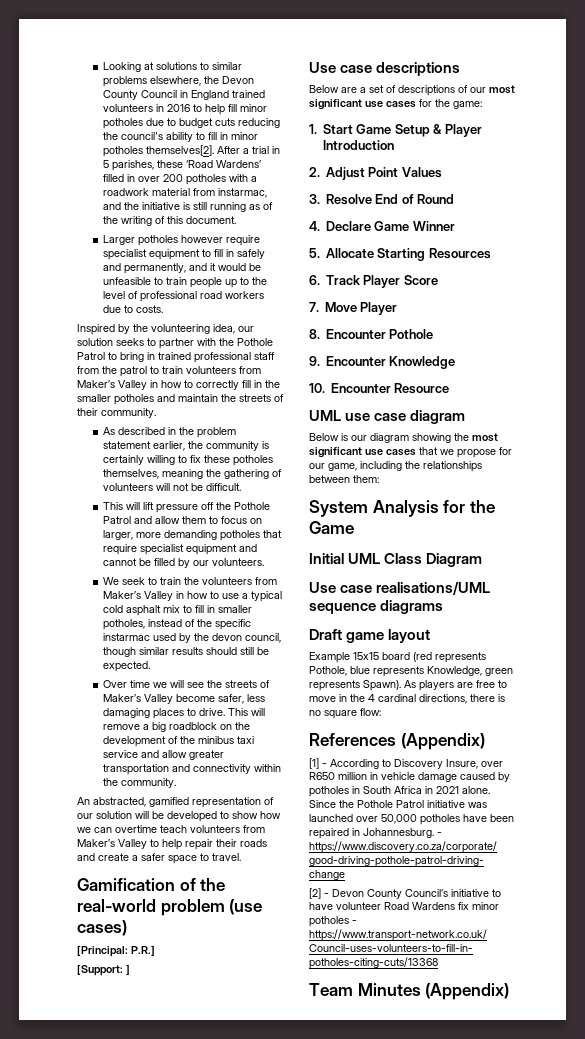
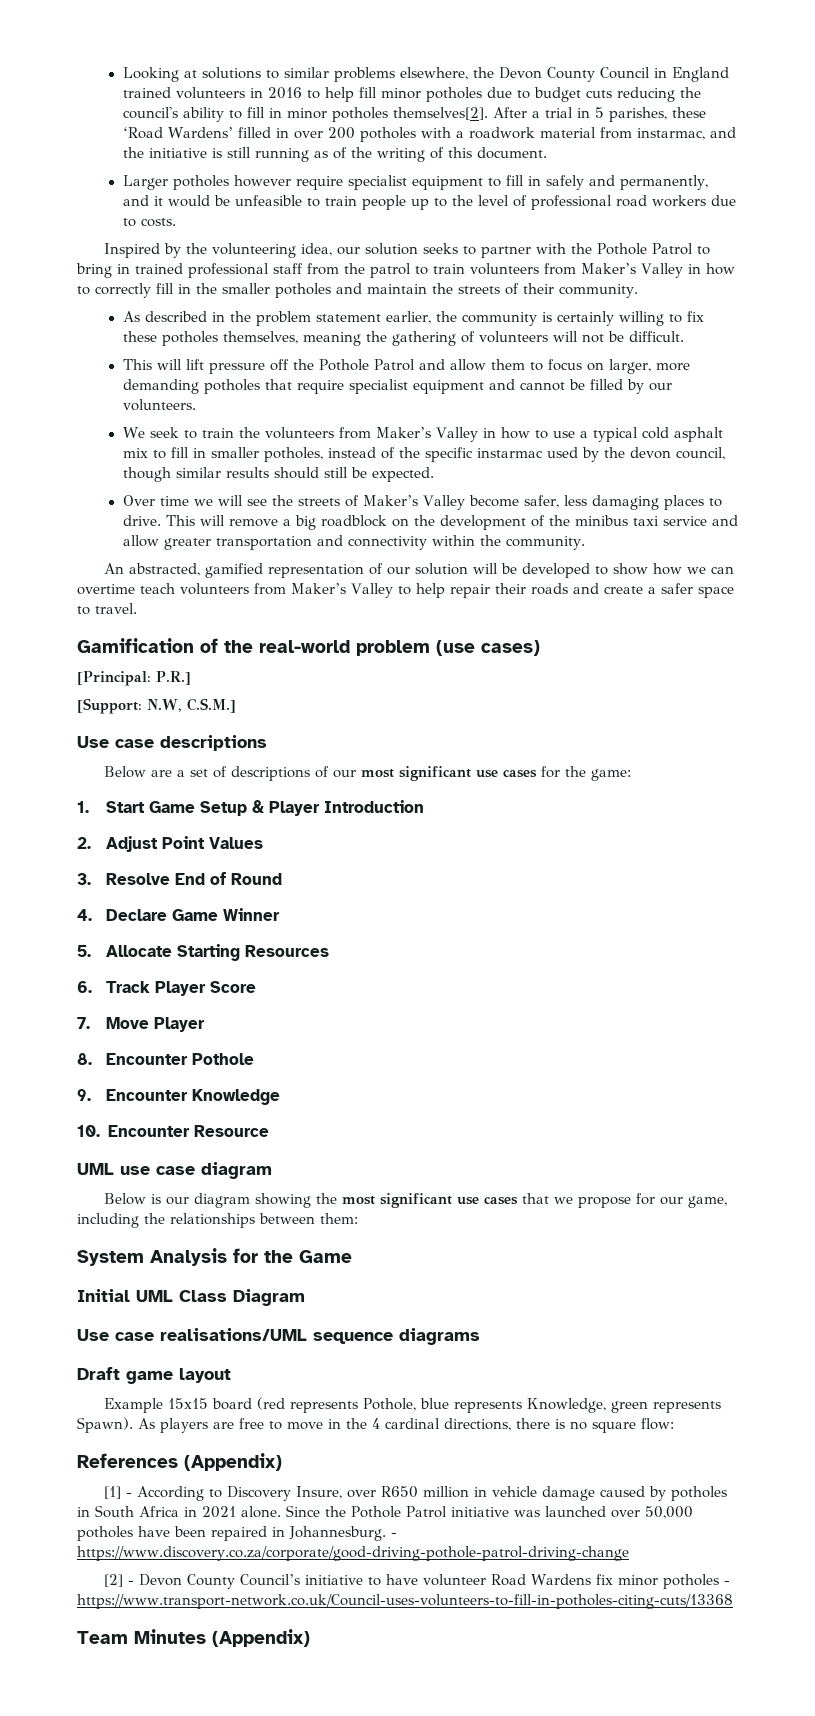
- [Support: ]
+ [Support: N.W, C.S.M.]

